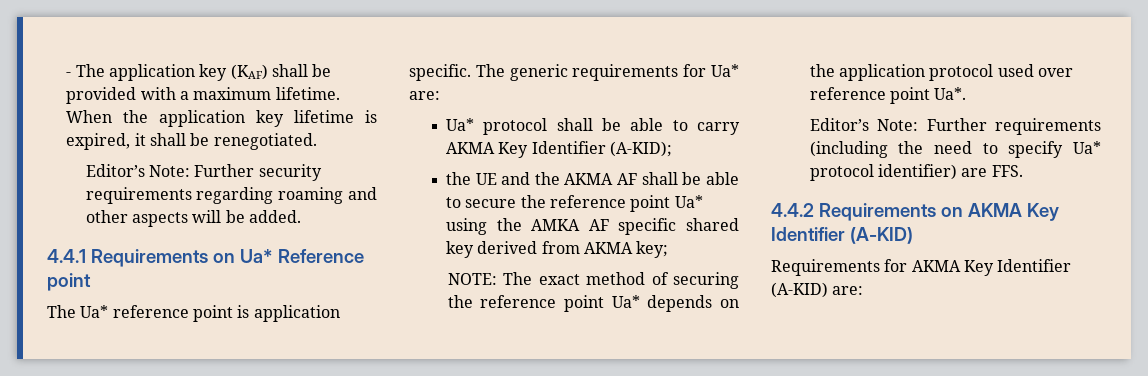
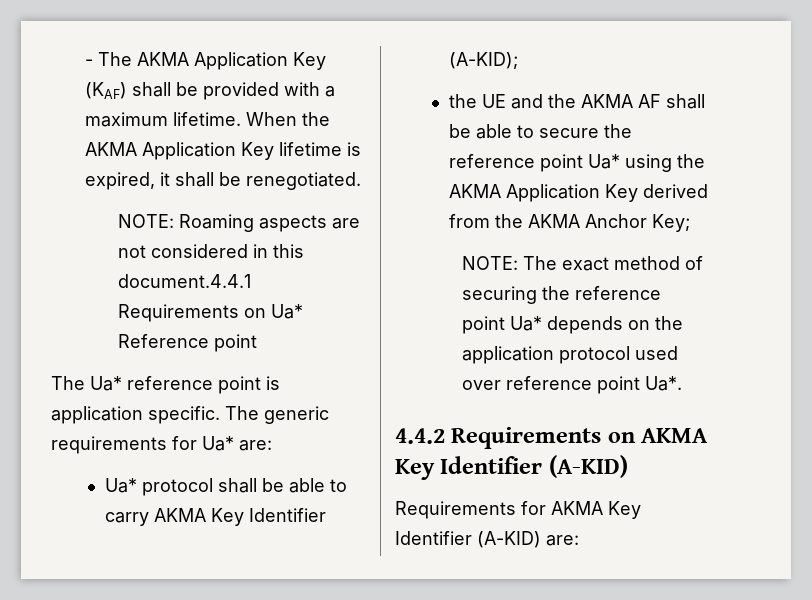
- - The application key (KAF) shall be provided with a maximum lifetime.
+ - The AKMA Application Key (KAF) shall be provided with a maximum lifetime.
- When the application key lifetime is expired, it shall be renegotiated.
+ When the AKMA Application Key lifetime is expired, it shall be renegotiated.
- Editor’s Note: Further security requirements regarding roaming and other aspects will be added.
- 4.4.1 Requirements on Ua* Reference point
+ NOTE: Roaming aspects are not considered in this document.4.4.1 Requirements on Ua* Reference point
- the UE and the AKMA AF shall be able to secure the reference point Ua* using the AMKA AF specific shared key derived from AKMA key;
+ the UE and the AKMA AF shall be able to secure the reference point Ua* using the AKMA Application Key derived from the AKMA Anchor Key;
- Editor’s Note: Further requirements (including the need to specify Ua* protocol identifier) are FFS.

